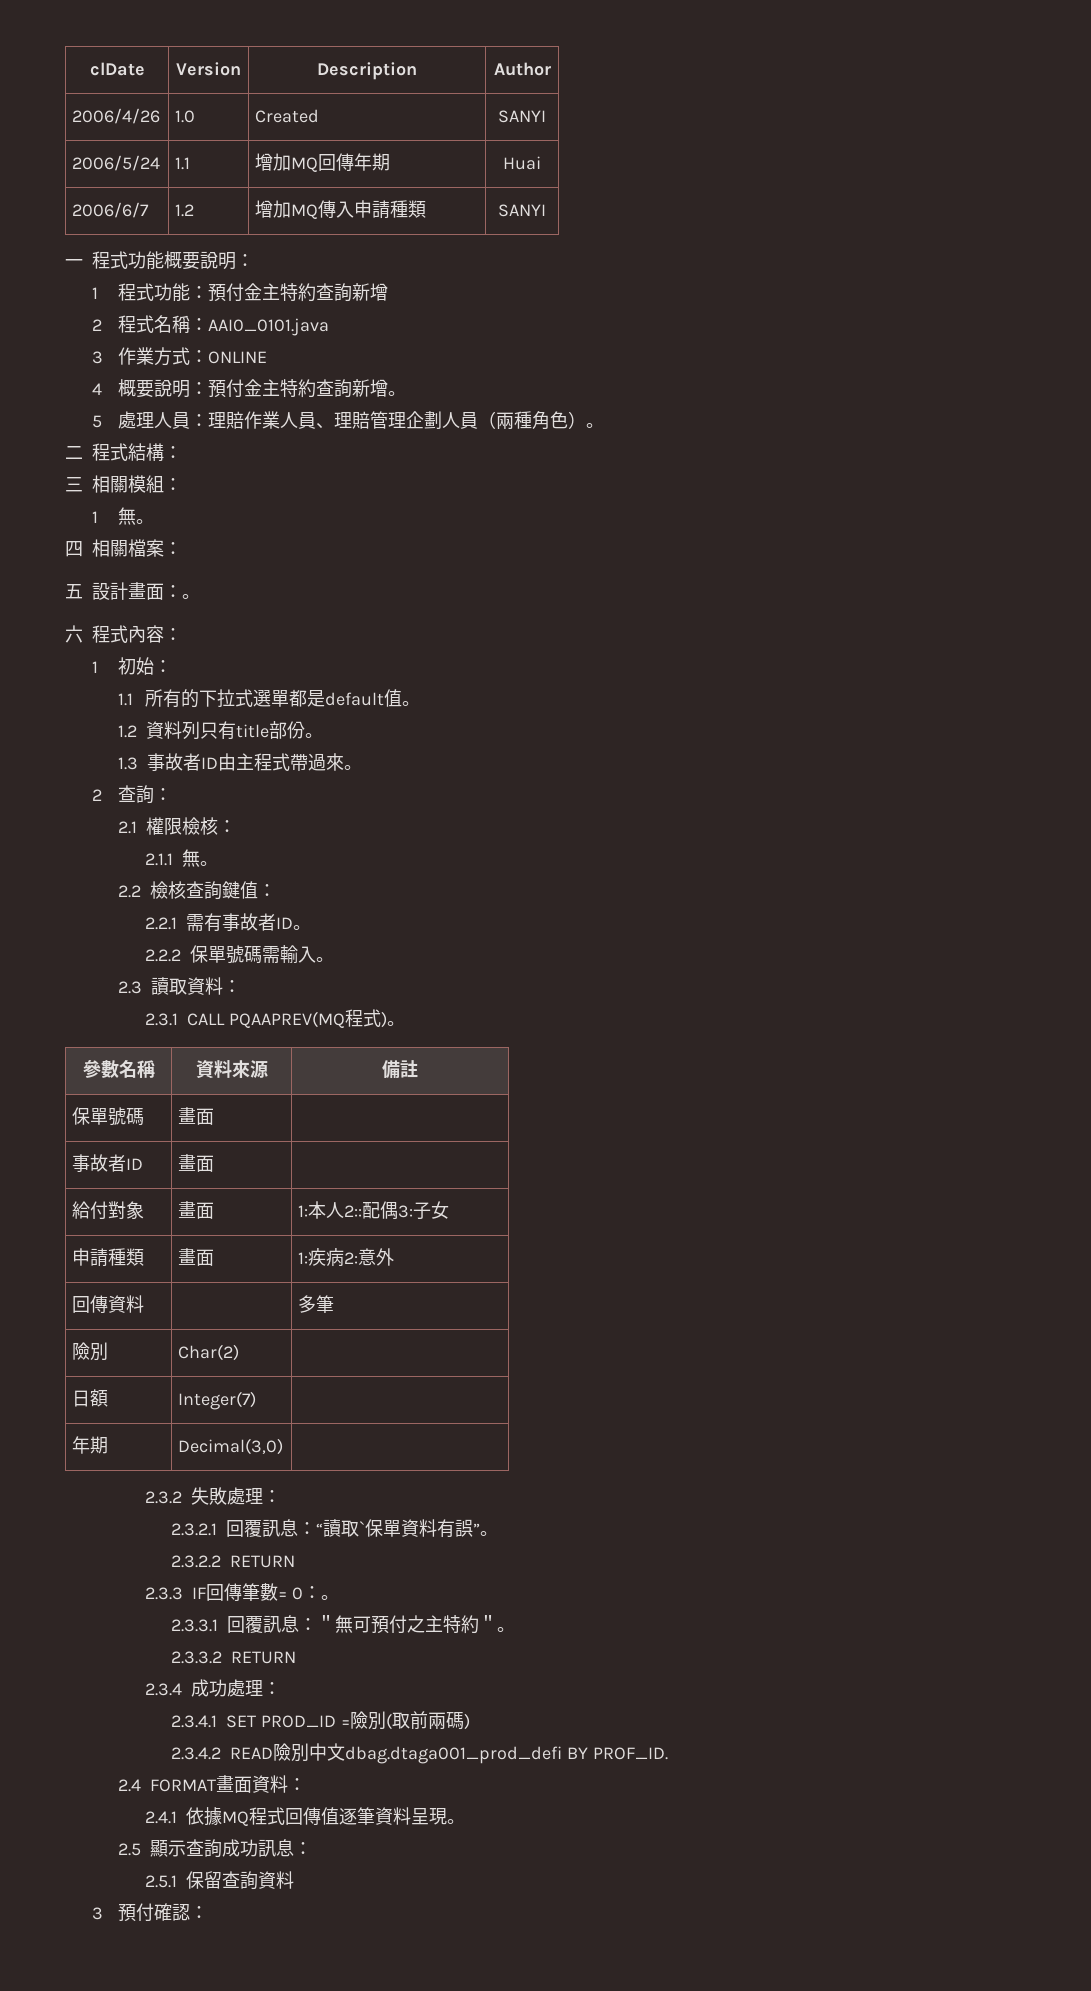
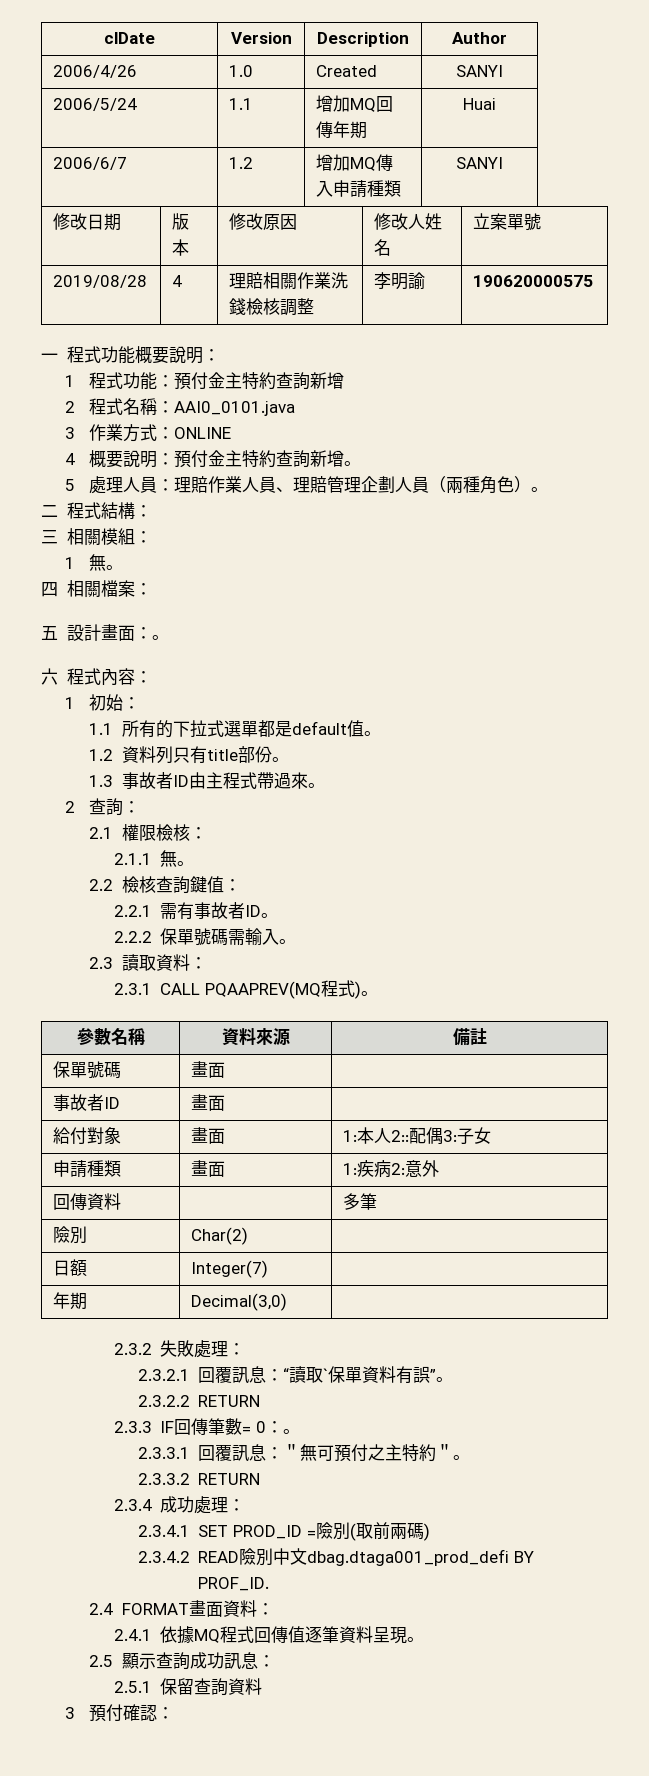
+ 修改日期 | 版本 | 修改原因 | 修改人姓名 | 立案單號
+ 2019/08/28 | 4 | 理賠相關作業洗錢檢核調整 | 李明諭 | 190620000575

